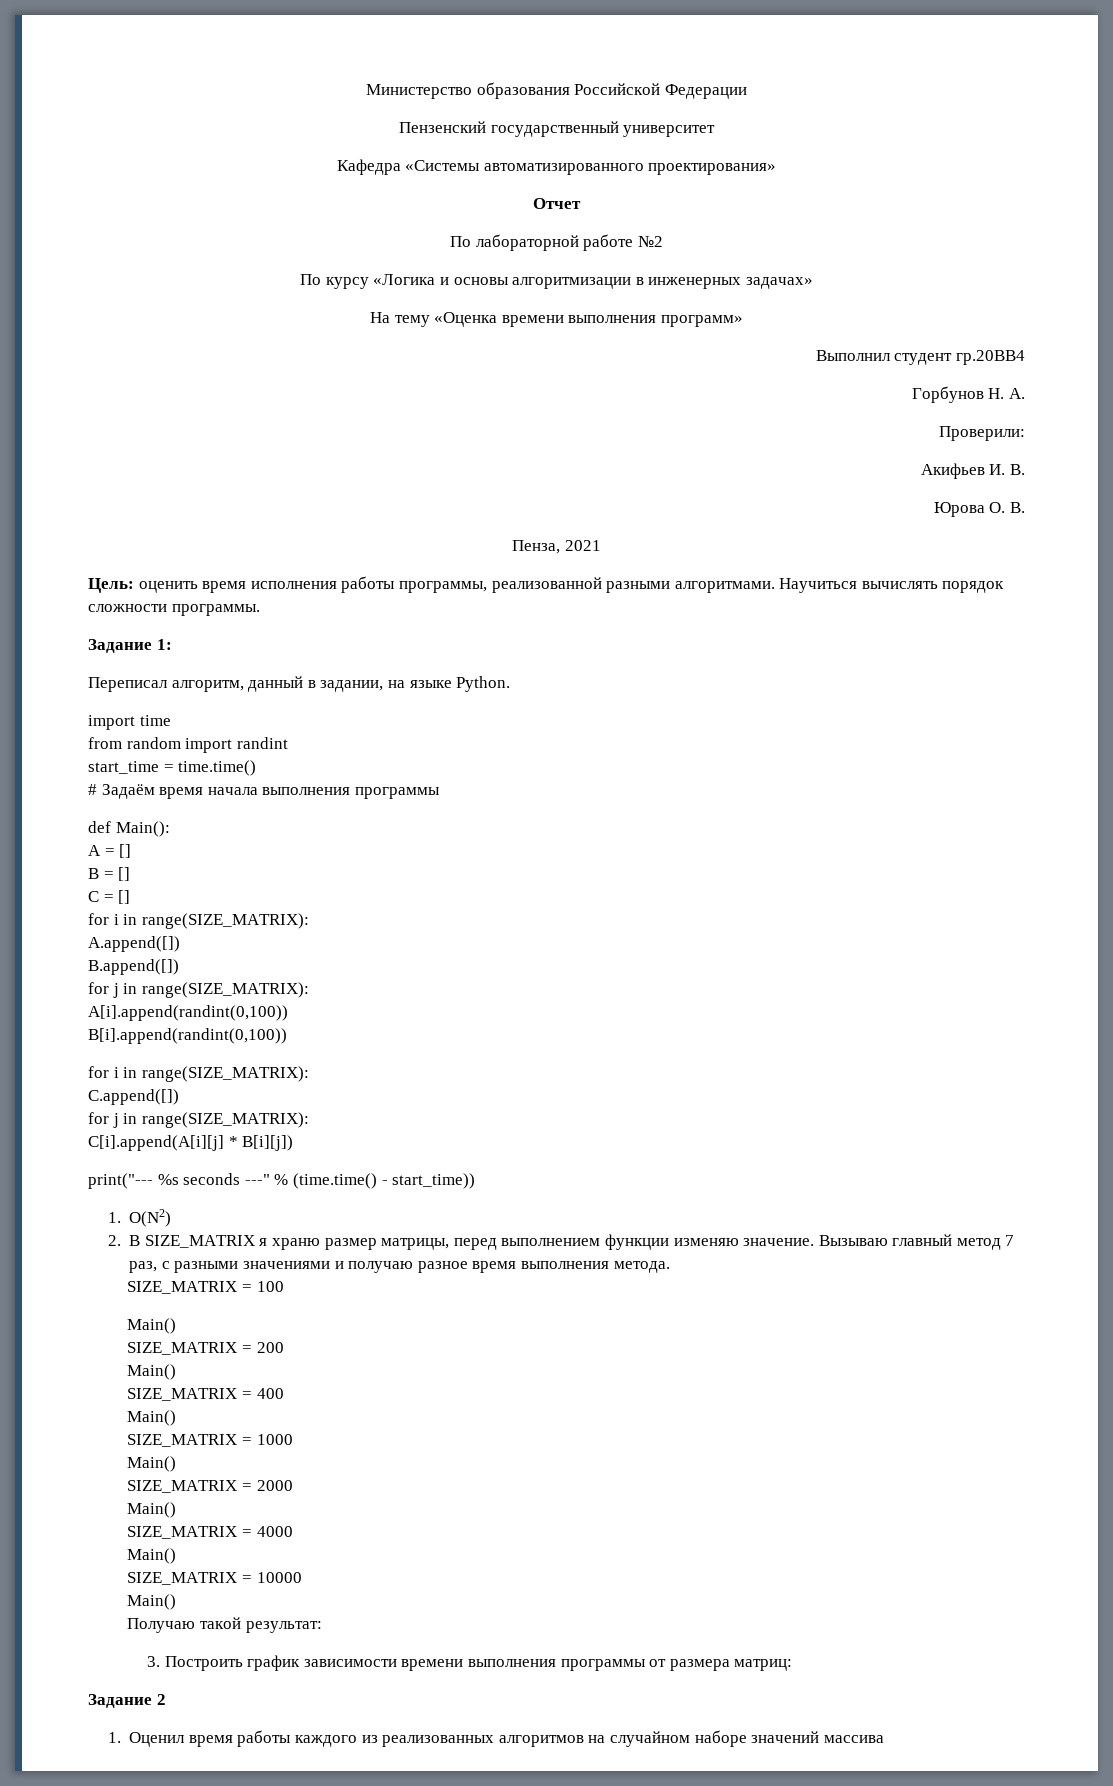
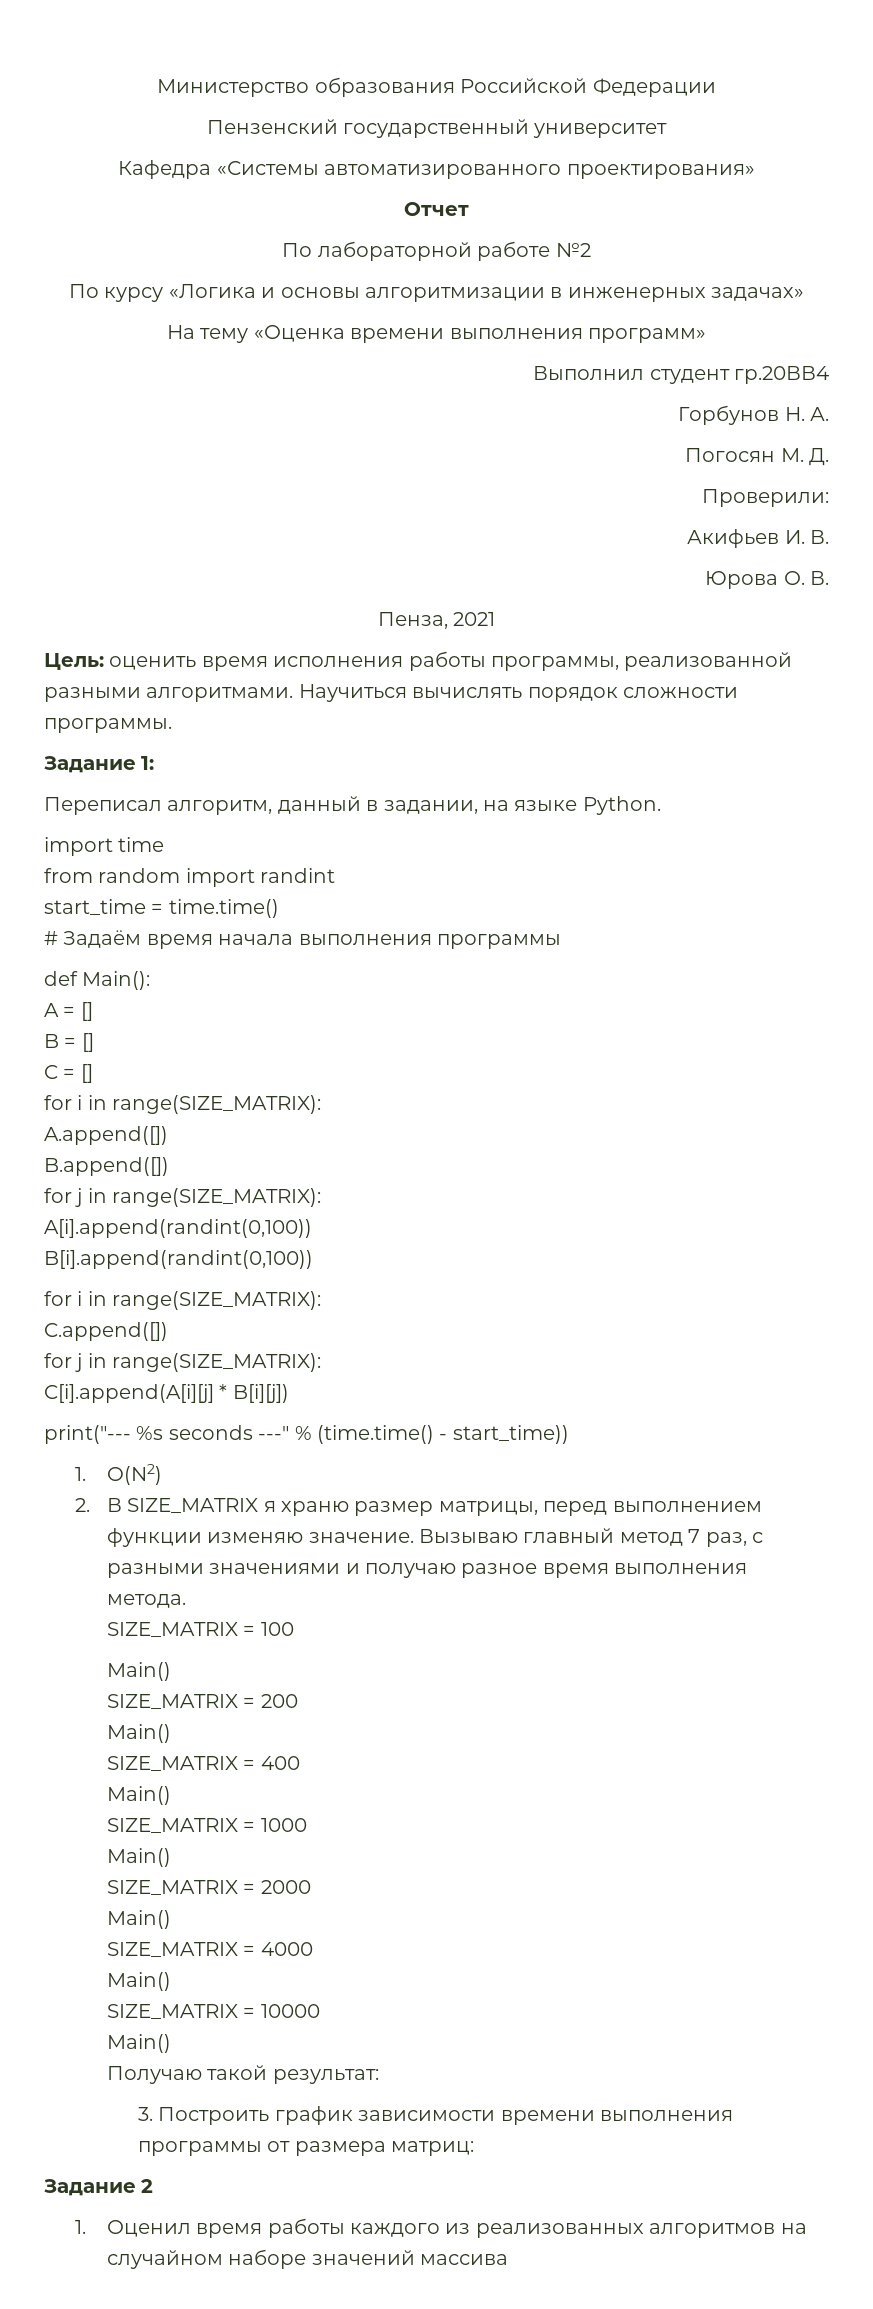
+ Погосян М. Д.

